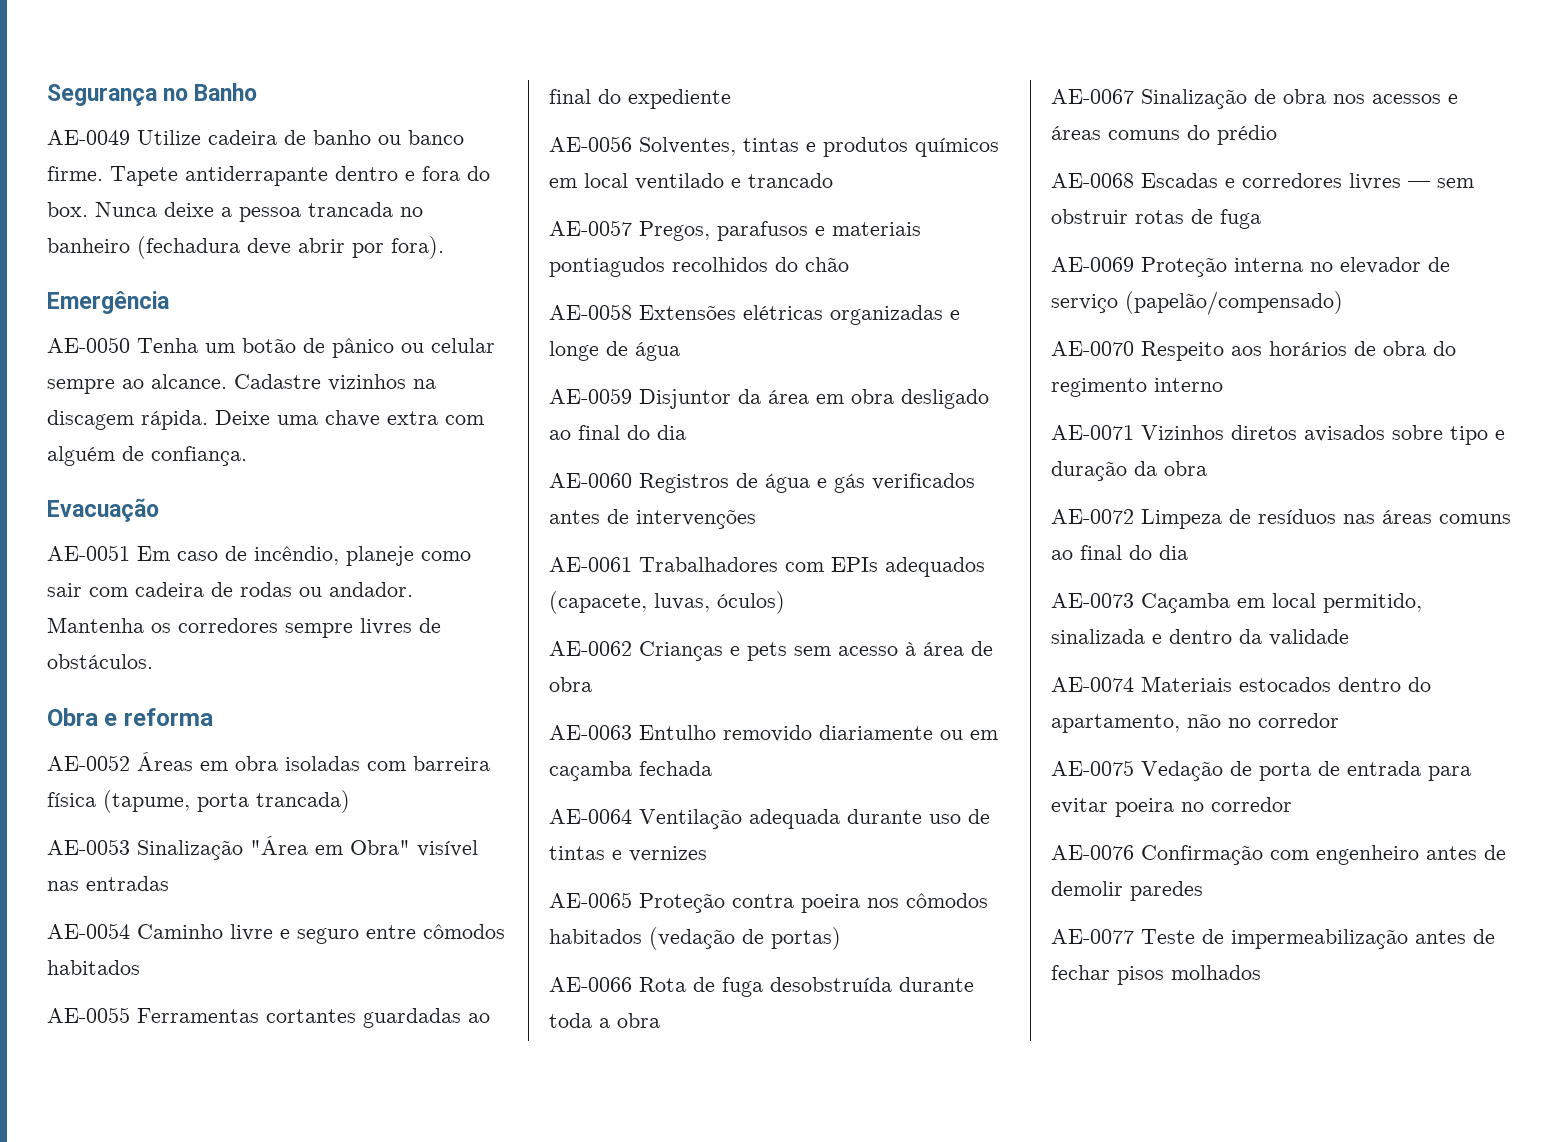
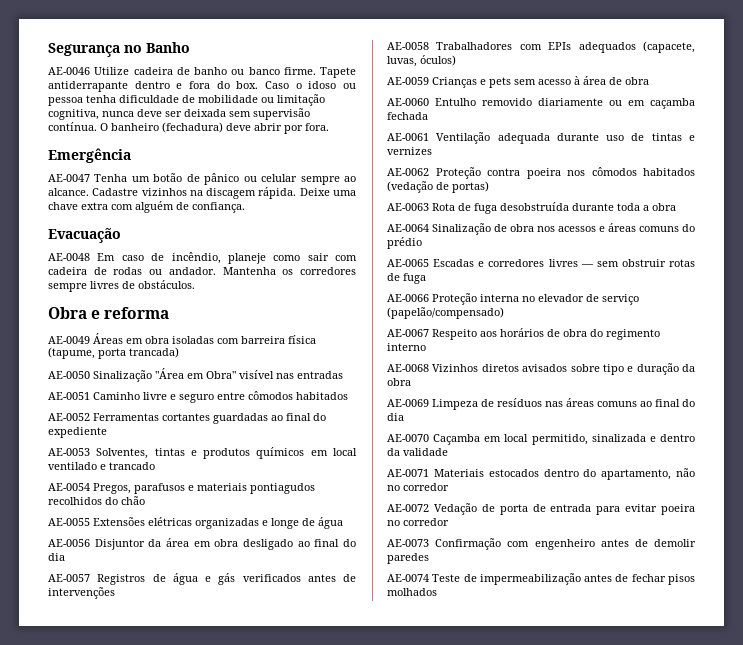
- AE-0049 Utilize cadeira de banho ou banco firme.
+ AE-0046 Utilize cadeira de banho ou banco firme.
- Nunca deixe a pessoa trancada no banheiro (fechadura deve abrir por fora).
+ Caso o idoso ou pessoa tenha dificuldade de mobilidade ou limitação cognitiva, nunca deve ser deixada sem supervisão contínua. O banheiro (fechadura) deve abrir por fora.
- AE-0050 Tenha um botão de pânico ou celular sempre ao alcance.
+ AE-0047 Tenha um botão de pânico ou celular sempre ao alcance.
- AE-0051 Em caso de incêndio, planeje como sair com cadeira de rodas ou andador.
+ AE-0048 Em caso de incêndio, planeje como sair com cadeira de rodas ou andador.
- AE-0052 Áreas em obra isoladas com barreira física (tapume, porta trancada)
+ AE-0049 Áreas em obra isoladas com barreira física (tapume, porta trancada)
- AE-0053 Sinalização "Área em Obra" visível nas entradas
+ AE-0050 Sinalização "Área em Obra" visível nas entradas
- AE-0054 Caminho livre e seguro entre cômodos habitados
+ AE-0051 Caminho livre e seguro entre cômodos habitados
- AE-0055 Ferramentas cortantes guardadas ao final do expediente
+ AE-0052 Ferramentas cortantes guardadas ao final do expediente
- AE-0056 Solventes, tintas e produtos químicos em local ventilado e trancado
+ AE-0053 Solventes, tintas e produtos químicos em local ventilado e trancado
- AE-0057 Pregos, parafusos e materiais pontiagudos recolhidos do chão
+ AE-0054 Pregos, parafusos e materiais pontiagudos recolhidos do chão
- AE-0058 Extensões elétricas organizadas e longe de água
+ AE-0055 Extensões elétricas organizadas e longe de água
- AE-0059 Disjuntor da área em obra desligado ao final do dia
+ AE-0056 Disjuntor da área em obra desligado ao final do dia
- AE-0060 Registros de água e gás verificados antes de intervenções
+ AE-0057 Registros de água e gás verificados antes de intervenções
- AE-0061 Trabalhadores com EPIs adequados (capacete, luvas, óculos)
+ AE-0058 Trabalhadores com EPIs adequados (capacete, luvas, óculos)
- AE-0062 Crianças e pets sem acesso à área de obra
+ AE-0059 Crianças e pets sem acesso à área de obra
- AE-0063 Entulho removido diariamente ou em caçamba fechada
+ AE-0060 Entulho removido diariamente ou em caçamba fechada
- AE-0064 Ventilação adequada durante uso de tintas e vernizes
+ AE-0061 Ventilação adequada durante uso de tintas e vernizes
- AE-0065 Proteção contra poeira nos cômodos habitados (vedação de portas)
+ AE-0062 Proteção contra poeira nos cômodos habitados (vedação de portas)
- AE-0066 Rota de fuga desobstruída durante toda a obra
+ AE-0063 Rota de fuga desobstruída durante toda a obra
- AE-0067 Sinalização de obra nos acessos e áreas comuns do prédio
+ AE-0064 Sinalização de obra nos acessos e áreas comuns do prédio
- AE-0068 Escadas e corredores livres — sem obstruir rotas de fuga
+ AE-0065 Escadas e corredores livres — sem obstruir rotas de fuga
- AE-0069 Proteção interna no elevador de serviço (papelão/compensado)
+ AE-0066 Proteção interna no elevador de serviço (papelão/compensado)
- AE-0070 Respeito aos horários de obra do regimento interno
+ AE-0067 Respeito aos horários de obra do regimento interno
- AE-0071 Vizinhos diretos avisados sobre tipo e duração da obra
+ AE-0068 Vizinhos diretos avisados sobre tipo e duração da obra
- AE-0072 Limpeza de resíduos nas áreas comuns ao final do dia
+ AE-0069 Limpeza de resíduos nas áreas comuns ao final do dia
- AE-0073 Caçamba em local permitido, sinalizada e dentro da validade
+ AE-0070 Caçamba em local permitido, sinalizada e dentro da validade
- AE-0074 Materiais estocados dentro do apartamento, não no corredor
+ AE-0071 Materiais estocados dentro do apartamento, não no corredor
- AE-0075 Vedação de porta de entrada para evitar poeira no corredor
+ AE-0072 Vedação de porta de entrada para evitar poeira no corredor
- AE-0076 Confirmação com engenheiro antes de demolir paredes
+ AE-0073 Confirmação com engenheiro antes de demolir paredes
- AE-0077 Teste de impermeabilização antes de fechar pisos molhados
+ AE-0074 Teste de impermeabilização antes de fechar pisos molhados

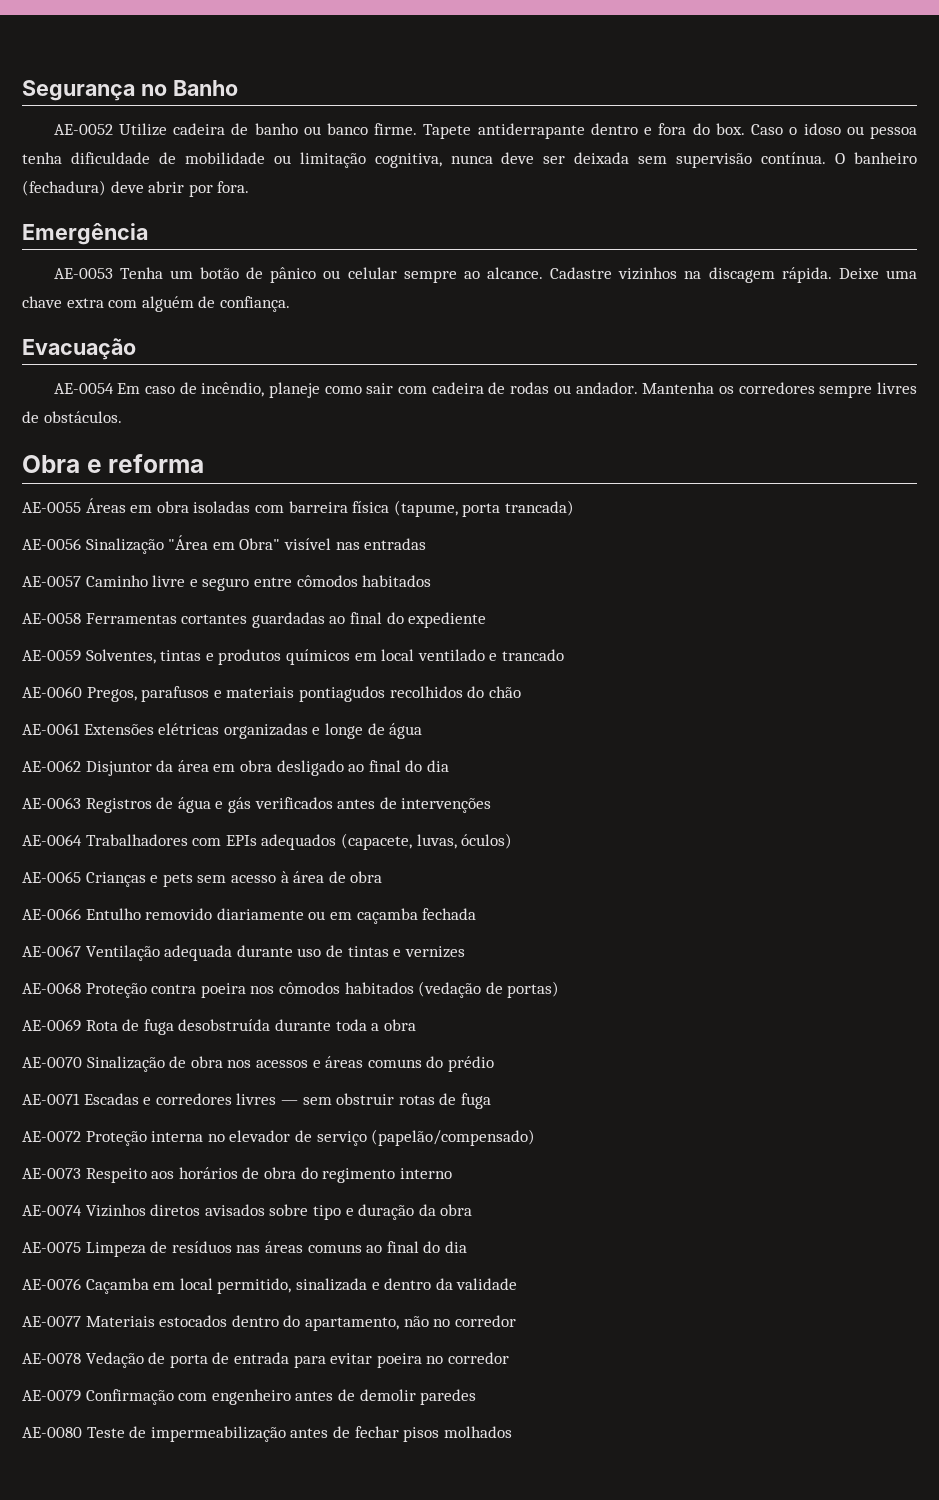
- AE-0046 Utilize cadeira de banho ou banco firme.
+ AE-0052 Utilize cadeira de banho ou banco firme.
- AE-0047 Tenha um botão de pânico ou celular sempre ao alcance.
+ AE-0053 Tenha um botão de pânico ou celular sempre ao alcance.
- AE-0048 Em caso de incêndio, planeje como sair com cadeira de rodas ou andador.
+ AE-0054 Em caso de incêndio, planeje como sair com cadeira de rodas ou andador.
- AE-0049 Áreas em obra isoladas com barreira física (tapume, porta trancada)
+ AE-0055 Áreas em obra isoladas com barreira física (tapume, porta trancada)
- AE-0050 Sinalização "Área em Obra" visível nas entradas
+ AE-0056 Sinalização "Área em Obra" visível nas entradas
- AE-0051 Caminho livre e seguro entre cômodos habitados
+ AE-0057 Caminho livre e seguro entre cômodos habitados
- AE-0052 Ferramentas cortantes guardadas ao final do expediente
+ AE-0058 Ferramentas cortantes guardadas ao final do expediente
- AE-0053 Solventes, tintas e produtos químicos em local ventilado e trancado
+ AE-0059 Solventes, tintas e produtos químicos em local ventilado e trancado
- AE-0054 Pregos, parafusos e materiais pontiagudos recolhidos do chão
+ AE-0060 Pregos, parafusos e materiais pontiagudos recolhidos do chão
- AE-0055 Extensões elétricas organizadas e longe de água
+ AE-0061 Extensões elétricas organizadas e longe de água
- AE-0056 Disjuntor da área em obra desligado ao final do dia
+ AE-0062 Disjuntor da área em obra desligado ao final do dia
- AE-0057 Registros de água e gás verificados antes de intervenções
+ AE-0063 Registros de água e gás verificados antes de intervenções
- AE-0058 Trabalhadores com EPIs adequados (capacete, luvas, óculos)
+ AE-0064 Trabalhadores com EPIs adequados (capacete, luvas, óculos)
- AE-0059 Crianças e pets sem acesso à área de obra
+ AE-0065 Crianças e pets sem acesso à área de obra
- AE-0060 Entulho removido diariamente ou em caçamba fechada
+ AE-0066 Entulho removido diariamente ou em caçamba fechada
- AE-0061 Ventilação adequada durante uso de tintas e vernizes
+ AE-0067 Ventilação adequada durante uso de tintas e vernizes
- AE-0062 Proteção contra poeira nos cômodos habitados (vedação de portas)
+ AE-0068 Proteção contra poeira nos cômodos habitados (vedação de portas)
- AE-0063 Rota de fuga desobstruída durante toda a obra
+ AE-0069 Rota de fuga desobstruída durante toda a obra
- AE-0064 Sinalização de obra nos acessos e áreas comuns do prédio
+ AE-0070 Sinalização de obra nos acessos e áreas comuns do prédio
- AE-0065 Escadas e corredores livres — sem obstruir rotas de fuga
+ AE-0071 Escadas e corredores livres — sem obstruir rotas de fuga
- AE-0066 Proteção interna no elevador de serviço (papelão/compensado)
+ AE-0072 Proteção interna no elevador de serviço (papelão/compensado)
- AE-0067 Respeito aos horários de obra do regimento interno
+ AE-0073 Respeito aos horários de obra do regimento interno
- AE-0068 Vizinhos diretos avisados sobre tipo e duração da obra
+ AE-0074 Vizinhos diretos avisados sobre tipo e duração da obra
- AE-0069 Limpeza de resíduos nas áreas comuns ao final do dia
+ AE-0075 Limpeza de resíduos nas áreas comuns ao final do dia
- AE-0070 Caçamba em local permitido, sinalizada e dentro da validade
+ AE-0076 Caçamba em local permitido, sinalizada e dentro da validade
- AE-0071 Materiais estocados dentro do apartamento, não no corredor
+ AE-0077 Materiais estocados dentro do apartamento, não no corredor
- AE-0072 Vedação de porta de entrada para evitar poeira no corredor
+ AE-0078 Vedação de porta de entrada para evitar poeira no corredor
- AE-0073 Confirmação com engenheiro antes de demolir paredes
+ AE-0079 Confirmação com engenheiro antes de demolir paredes
- AE-0074 Teste de impermeabilização antes de fechar pisos molhados
+ AE-0080 Teste de impermeabilização antes de fechar pisos molhados

